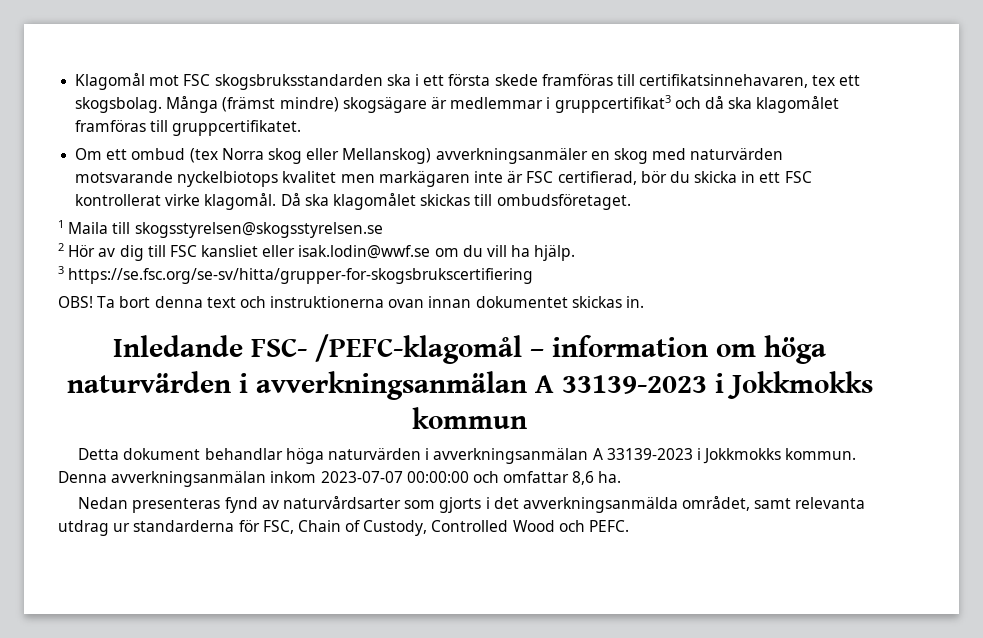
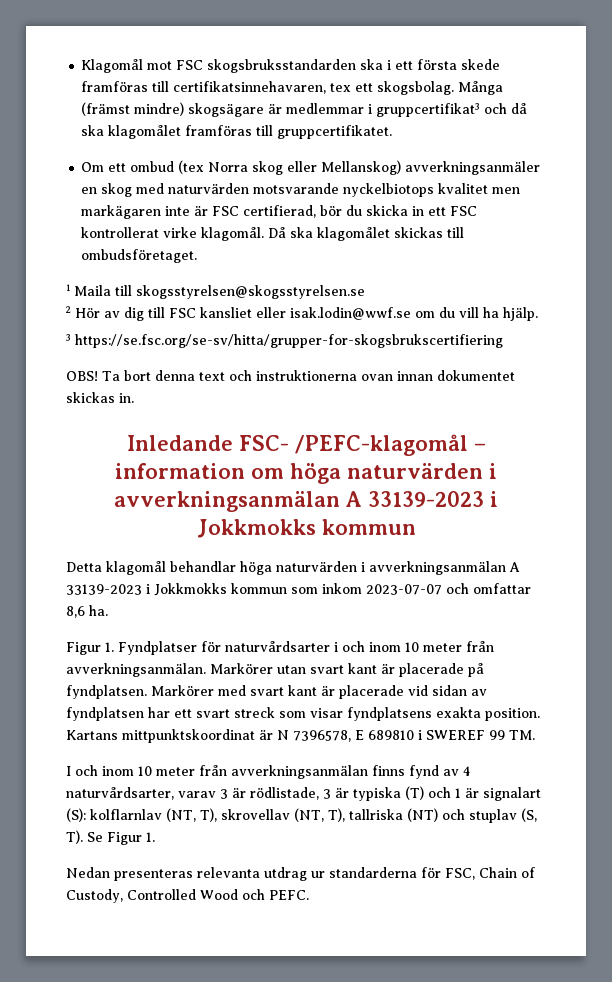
- Detta dokument behandlar höga naturvärden i avverkningsanmälan A 33139-2023 i Jokkmokks kommun. Denna avverkningsanmälan inkom 2023-07-07 00:00:00 och omfattar 8,6 ha.
+ Detta klagomål behandlar höga naturvärden i avverkningsanmälan A 33139-2023 i Jokkmokks kommun som inkom 2023-07-07 och omfattar 8,6 ha.
- Nedan presenteras fynd av naturvårdsarter som gjorts i det avverkningsanmälda området, samt relevanta utdrag ur standarderna för FSC, Chain of Custody, Controlled Wood och PEFC.
+ Figur 1. Fyndplatser för naturvårdsarter i och inom 10 meter från avverkningsanmälan. Markörer utan svart kant är placerade på fyndplatsen. Markörer med svart kant är placerade vid sidan av fyndplatsen har ett svart streck som visar fyndplatsens exakta position. Kartans mittpunktskoordinat är N 7396578, E 689810 i SWEREF 99 TM.
+ I och inom 10 meter från avverkningsanmälan finns fynd av 4 naturvårdsarter, varav 3 är rödlistade, 3 är typiska (T) och 1 är signalart (S): kolflarnlav (NT, T), skrovellav (NT, T), tallriska (NT) och stuplav (S, T). Se Figur 1.
+ Nedan presenteras relevanta utdrag ur standarderna för FSC, Chain of Custody, Controlled Wood och PEFC.

